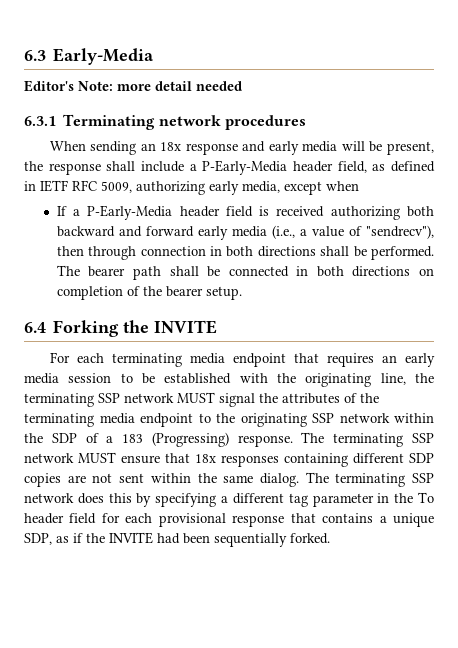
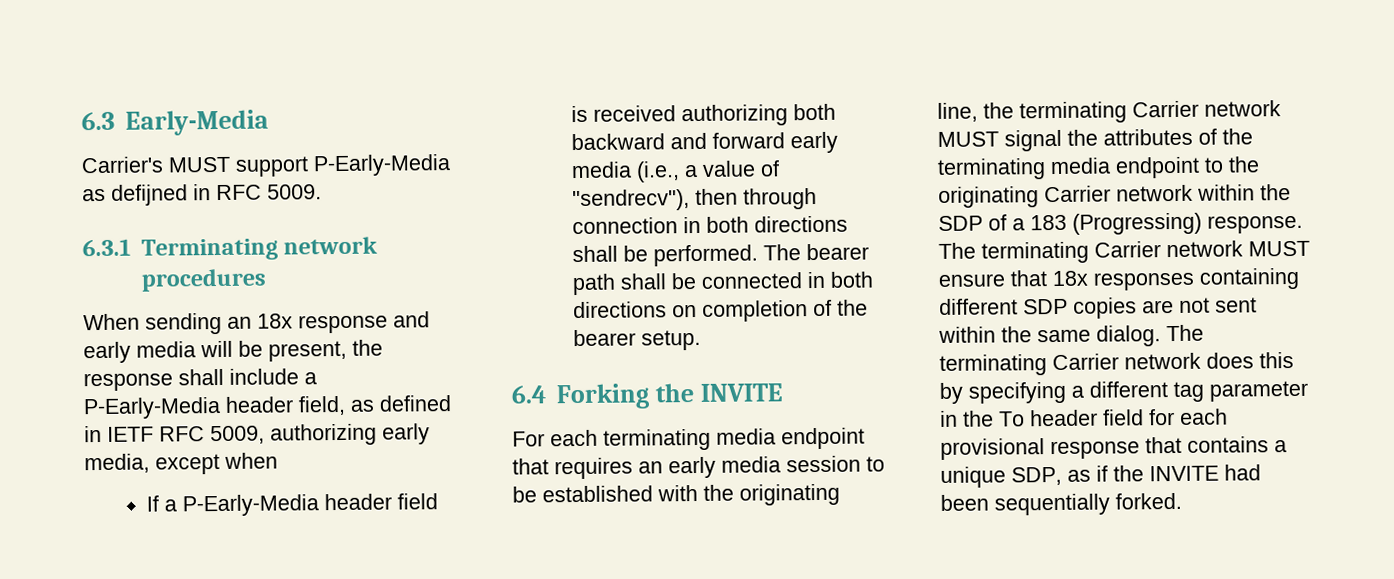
- Editor's Note: more detail needed
+ Carrier's MUST support P-Early-Media as defijned in RFC 5009.
- For each terminating media endpoint that requires an early media session to be established with the originating line, the terminating SSP network MUST signal the attributes of the terminating media endpoint to the originating SSP network within the SDP of a 183 (Progressing) response.
+ For each terminating media endpoint that requires an early media session to be established with the originating line, the terminating Carrier network MUST signal the attributes of the terminating media endpoint to the originating Carrier network within the SDP of a 183 (Progressing) response.
- The terminating SSP network MUST ensure that 18x responses containing different SDP copies are not sent within the same dialog.
+ The terminating Carrier network MUST ensure that 18x responses containing different SDP copies are not sent within the same dialog.
- The terminating SSP network does this by specifying a different tag parameter in the To header field for each provisional response that contains a unique SDP, as if the INVITE had been sequentially forked.
+ The terminating Carrier network does this by specifying a different tag parameter in the To header field for each provisional response that contains a unique SDP, as if the INVITE had been sequentially forked.

